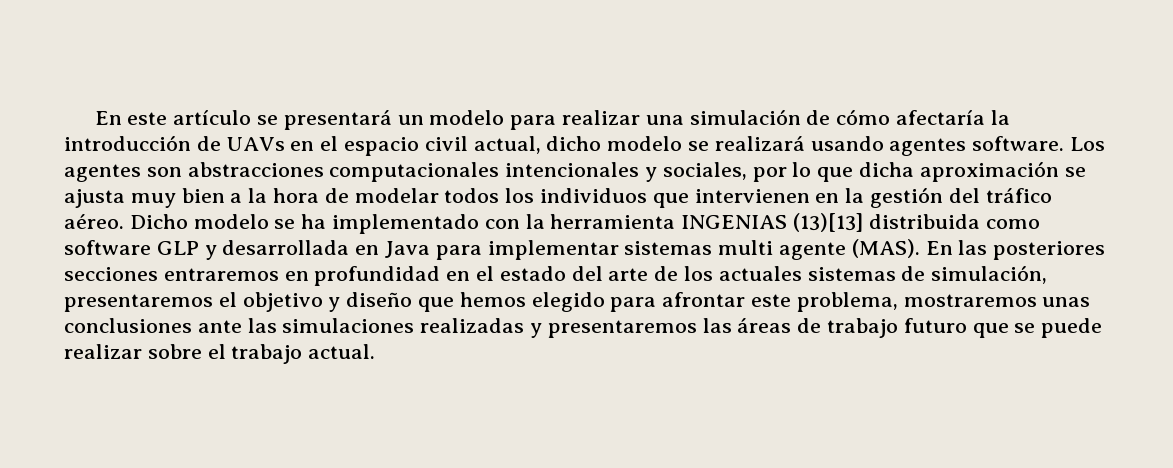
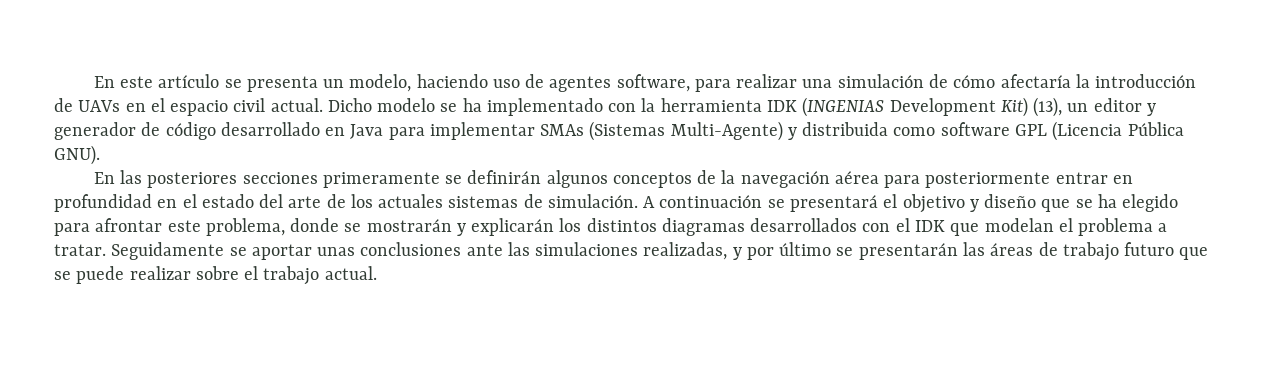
- En este artículo se presentará un modelo para realizar una simulación de cómo afectaría la introducción de UAVs en el espacio civil actual, dicho modelo se realizará usando agentes software. Los agentes son abstracciones computacionales intencionales y sociales, por lo que dicha aproximación se ajusta muy bien a la hora de modelar todos los individuos que intervienen en la gestión del tráfico aéreo.
+ En este artículo se presenta un modelo, haciendo uso de agentes software, para realizar una simulación de cómo afectaría la introducción de UAVs en el espacio civil actual.
- Dicho modelo se ha implementado con la herramienta INGENIAS (13)[13] distribuida como software GLP y desarrollada en Java para implementar sistemas multi agente (MAS). En las posteriores secciones entraremos en profundidad en el estado del arte de los actuales sistemas de simulación, presentaremos el objetivo y diseño que hemos elegido para afrontar este problema, mostraremos unas conclusiones ante las simulaciones realizadas y presentaremos las áreas de trabajo futuro que se puede realizar sobre el trabajo actual.
+ Dicho modelo se ha implementado con la herramienta IDK (INGENIAS Development Kit) (13), un editor y generador de código desarrollado en Java para implementar SMAs (Sistemas Multi-Agente) y distribuida como software GPL (Licencia Pública GNU).
+ En las posteriores secciones primeramente se definirán algunos conceptos de la navegación aérea para posteriormente entrar en profundidad en el estado del arte de los actuales sistemas de simulación. A continuación se presentará el objetivo y diseño que se ha elegido para afrontar este problema, donde se mostrarán y explicarán los distintos diagramas desarrollados con el IDK que modelan el problema a tratar. Seguidamente se aportar unas conclusiones ante las simulaciones realizadas, y por último se presentarán las áreas de trabajo futuro que se puede realizar sobre el trabajo actual.

